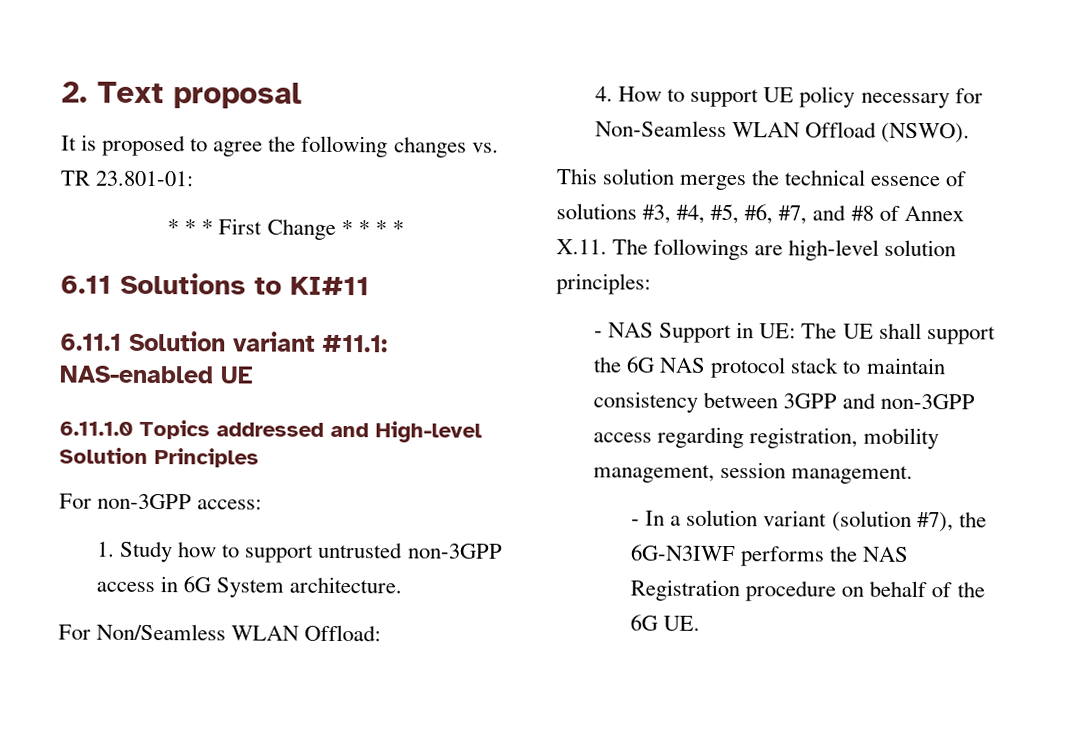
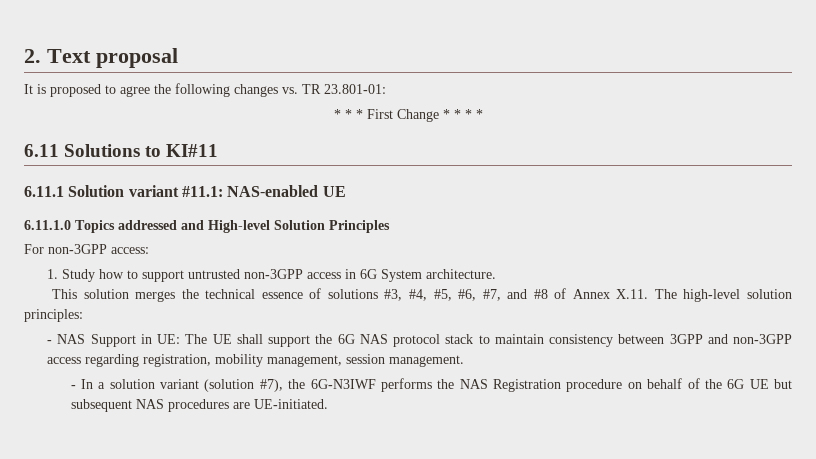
- For Non/Seamless WLAN Offload:
- 4. How to support UE policy necessary for Non-Seamless WLAN Offload (NSWO).
- This solution merges the technical essence of solutions #3, #4, #5, #6, #7, and #8 of Annex X.11. The followings are high-level solution principles:
+ This solution merges the technical essence of solutions #3, #4, #5, #6, #7, and #8 of Annex X.11. The high-level solution principles:
- - In a solution variant (solution #7), the 6G-N3IWF performs the NAS Registration procedure on behalf of the 6G UE.
+ - In a solution variant (solution #7), the 6G-N3IWF performs the NAS Registration procedure on behalf of the 6G UE but subsequent NAS procedures are UE-initiated.

